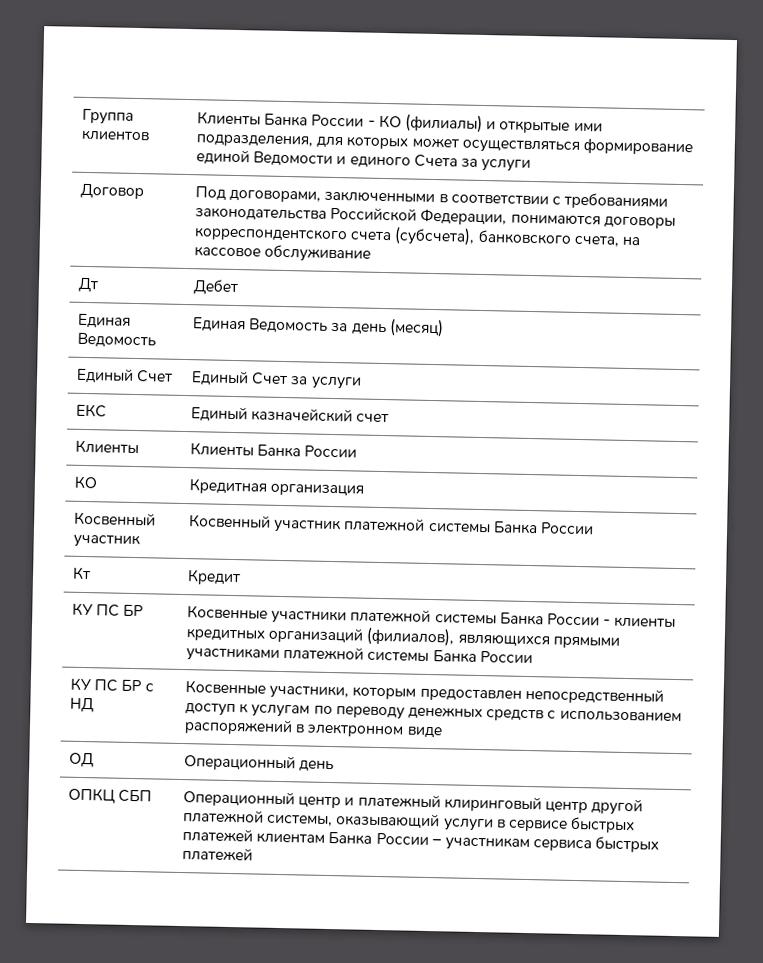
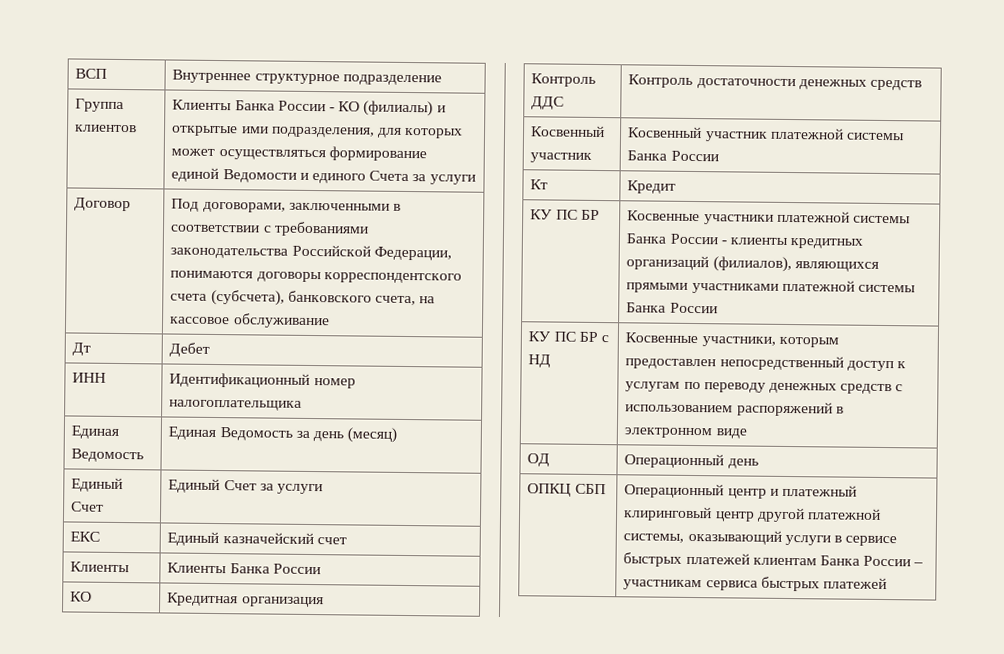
+ ВСП | Внутреннее структурное подразделение
+ ИНН | Идентификационный номер налогоплательщика
+ Контроль ДДС | Контроль достаточности денежных средств

